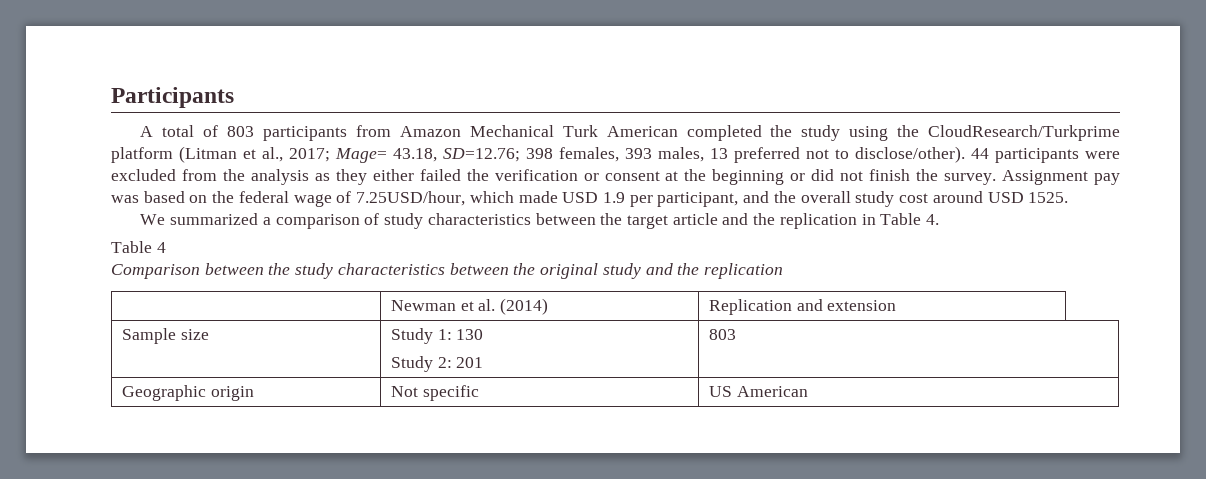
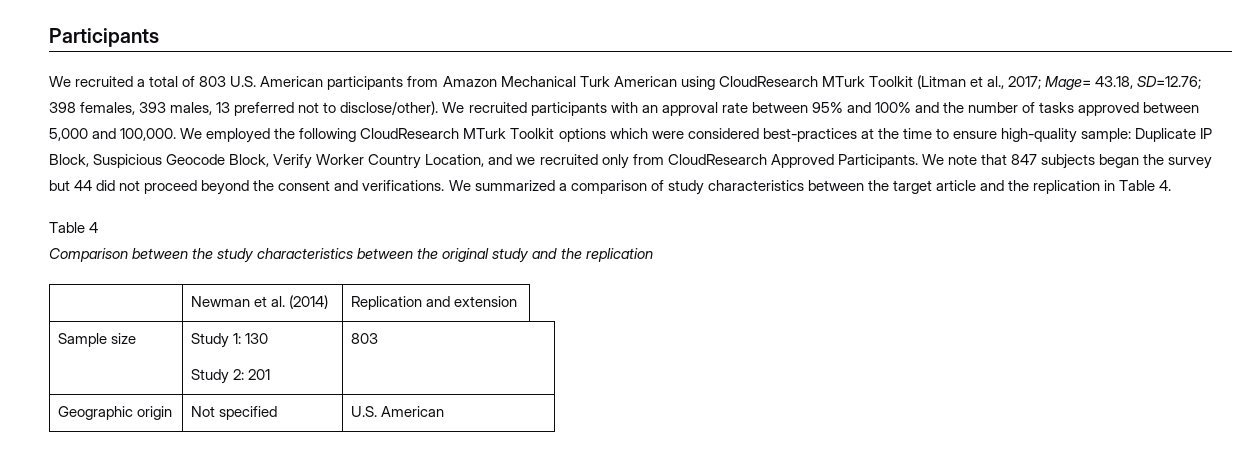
- A total of 803 participants from Amazon Mechanical Turk American completed the study using the CloudResearch/Turkprime platform (Litman et al., 2017; Mage= 43.18, SD=12.76; 398 females, 393 males, 13 preferred not to disclose/other).
+ We recruited a total of 803 U.S. American participants from Amazon Mechanical Turk American using CloudResearch MTurk Toolkit (Litman et al., 2017; Mage= 43.18, SD=12.76; 398 females, 393 males, 13 preferred not to disclose/other).
- 44 participants were excluded from the analysis as they either failed the verification or consent at the beginning or did not finish the survey. Assignment pay was based on the federal wage of 7.25USD/hour, which made USD 1.9 per participant, and the overall study cost around USD 1525.
- We summarized a comparison of study characteristics between the target article and the replication in Table 4.
+ We recruited participants with an approval rate between 95% and 100% and the number of tasks approved between 5,000 and 100,000. We employed the following CloudResearch MTurk Toolkit options which were considered best-practices at the time to ensure high-quality sample: Duplicate IP Block, Suspicious Geocode Block, Verify Worker Country Location, and we recruited only from CloudResearch Approved Participants. We note that 847 subjects began the survey but 44 did not proceed beyond the consent and verifications. We summarized a comparison of study characteristics between the target article and the replication in Table 4.
- Geographic origin | Not specific | US American
+ Geographic origin | Not specified | U.S. American

